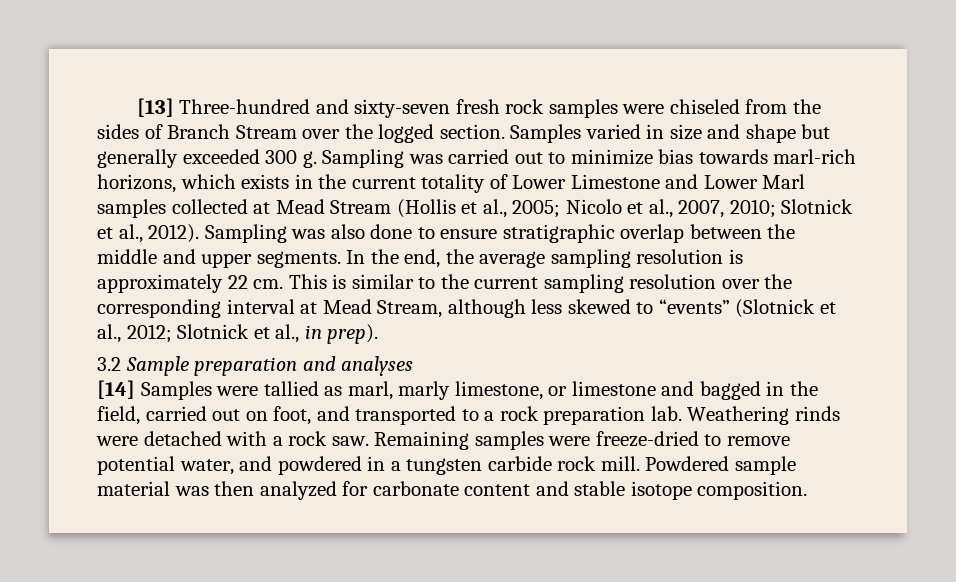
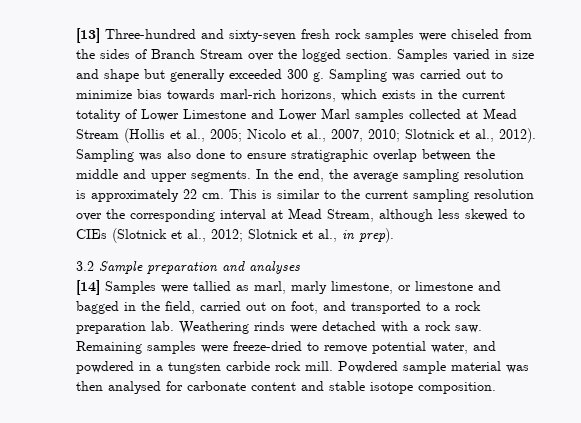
- This is similar to the current sampling resolution over the corresponding interval at Mead Stream, although less skewed to “events” (Slotnick et al., 2012; Slotnick et al., in prep).
+ This is similar to the current sampling resolution over the corresponding interval at Mead Stream, although less skewed to CIEs (Slotnick et al., 2012; Slotnick et al., in prep).
- Powdered sample material was then analyzed for carbonate content and stable isotope composition.
+ Powdered sample material was then analysed for carbonate content and stable isotope composition.

